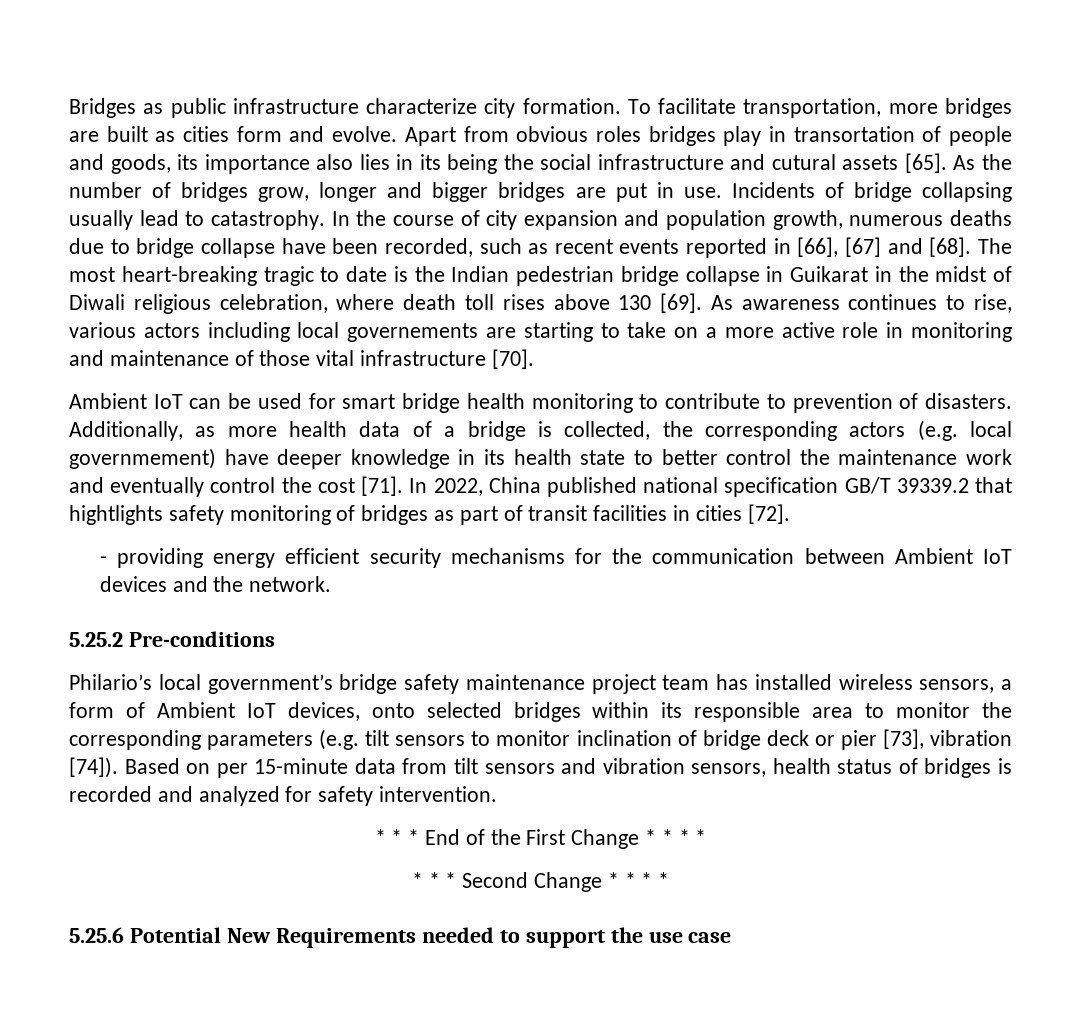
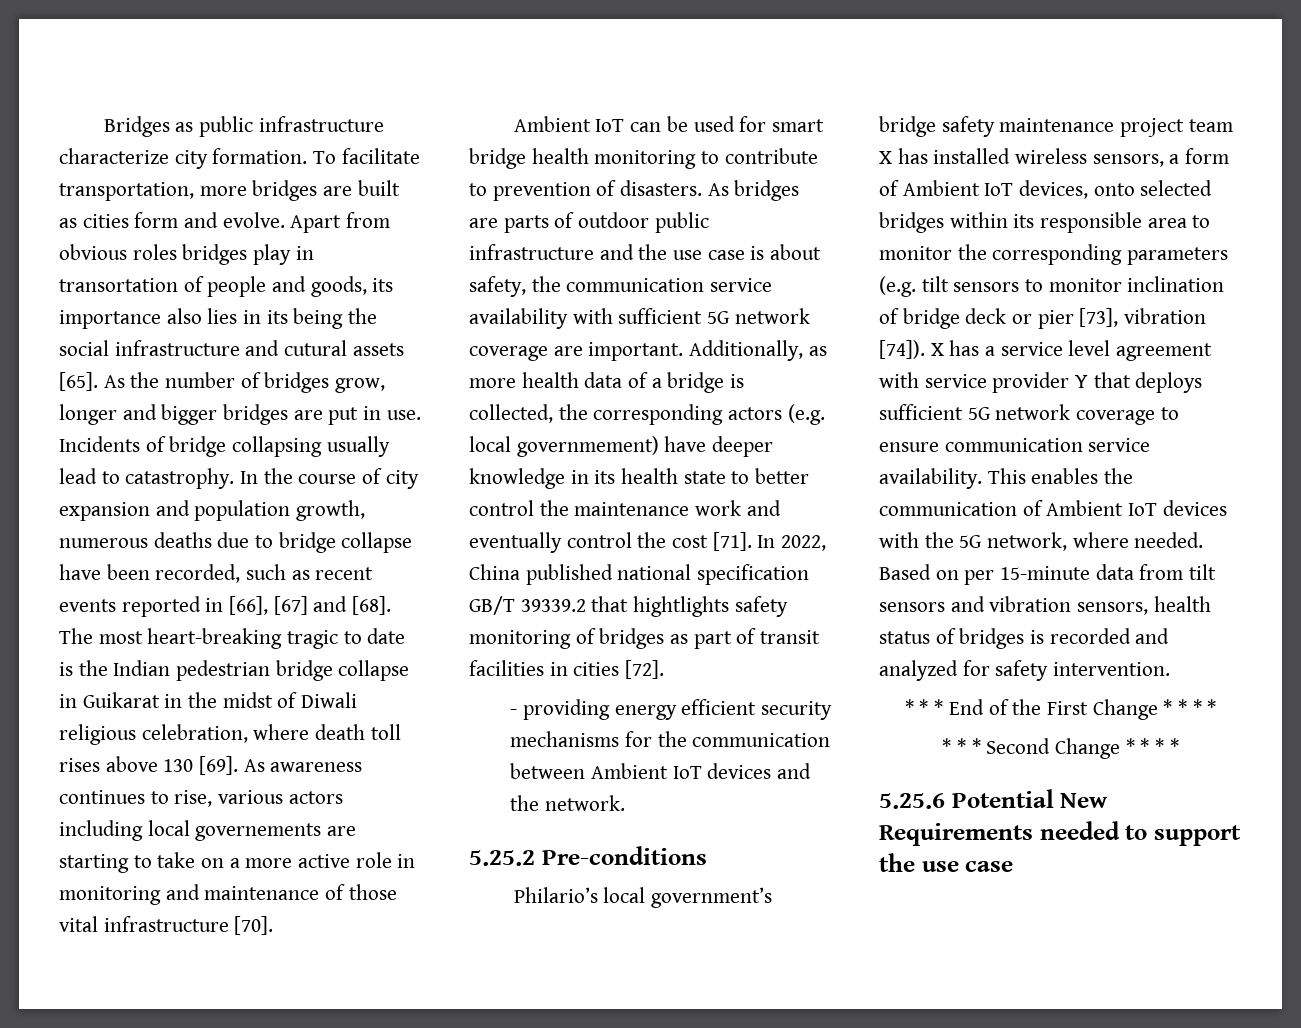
+ As bridges are parts of outdoor public infrastructure and the use case is about safety, the communication service availability with sufficient 5G network coverage are important.
- Philario’s local government’s bridge safety maintenance project team has installed wireless sensors, a form of Ambient IoT devices, onto selected bridges within its responsible area to monitor the corresponding parameters (e.g. tilt sensors to monitor inclination of bridge deck or pier [73], vibration [74]).
+ Philario’s local government’s bridge safety maintenance project team X has installed wireless sensors, a form of Ambient IoT devices, onto selected bridges within its responsible area to monitor the corresponding parameters (e.g. tilt sensors to monitor inclination of bridge deck or pier [73], vibration [74]).
+ X has a service level agreement with service provider Y that deploys sufficient 5G network coverage to ensure communication service availability. This enables the communication of Ambient IoT devices with the 5G network, where needed.

